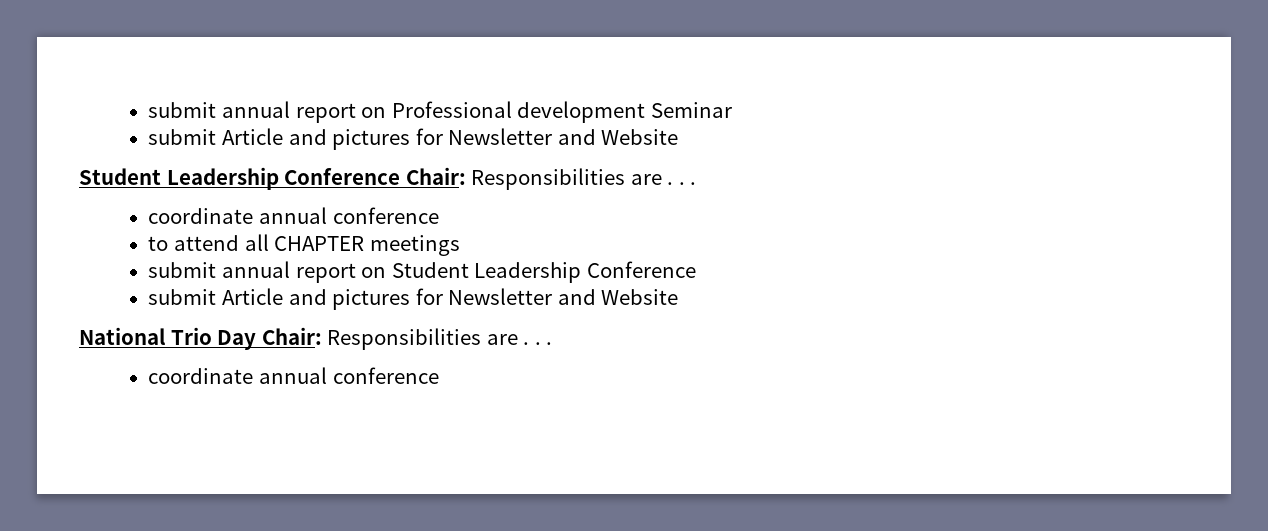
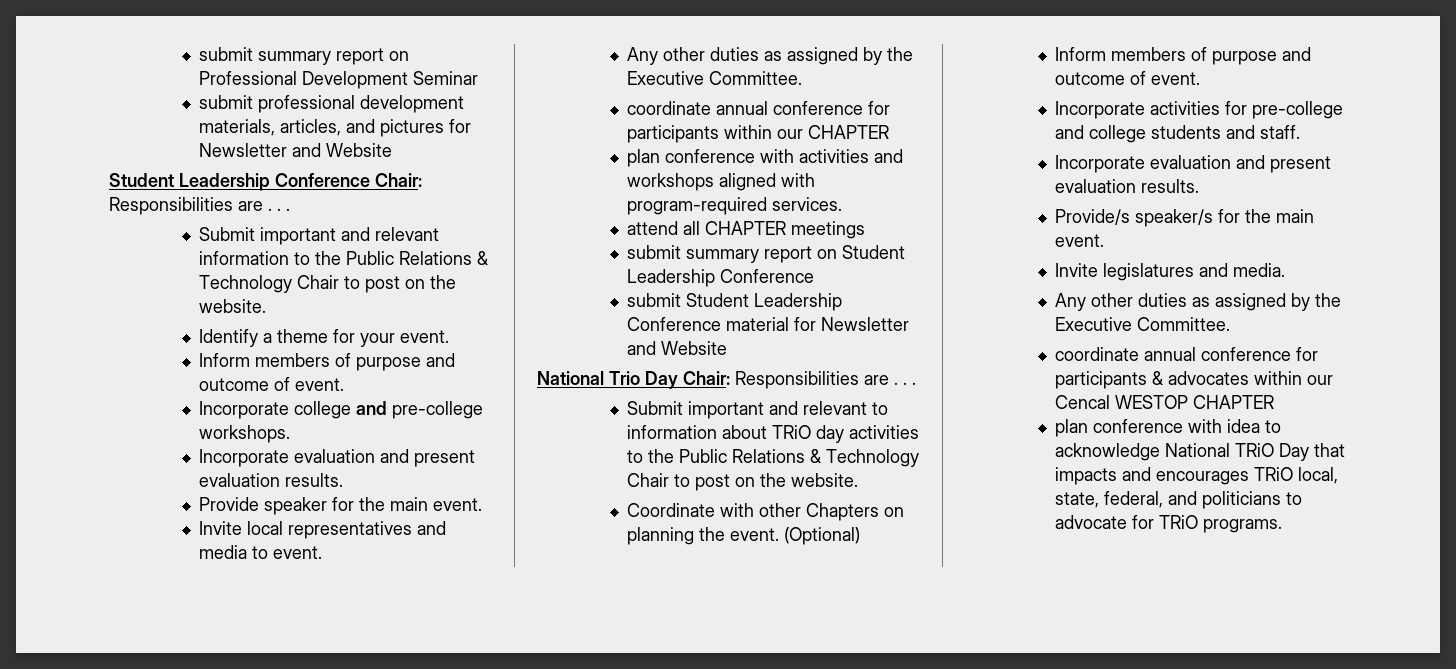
- submit annual report on Professional development Seminar
- submit Article and pictures for Newsletter and Website
+ submit summary report on Professional Development Seminar
+ submit professional development materials, articles, and pictures for Newsletter and Website
  Student Leadership Conference Chair: Responsibilities are . . .
- coordinate annual conference
- to attend all CHAPTER meetings
+ Submit important and relevant information to the Public Relations & Technology Chair to post on the website.
+ Identify a theme for your event.
+ Inform members of purpose and outcome of event.
+ Incorporate college and pre-college workshops.
+ Incorporate evaluation and present evaluation results.
+ Provide speaker for the main event.
+ Invite local representatives and media to event.
+ Any other duties as assigned by the Executive Committee.
+ coordinate annual conference for participants within our CHAPTER
+ plan conference with activities and workshops aligned with program-required services.
+ attend all CHAPTER meetings
- submit annual report on Student Leadership Conference
- submit Article and pictures for Newsletter and Website
+ submit summary report on Student Leadership Conference
+ submit Student Leadership Conference material for Newsletter and Website
  National Trio Day Chair: Responsibilities are . . .
- coordinate annual conference
+ Submit important and relevant to information about TRiO day activities to the Public Relations & Technology Chair to post on the website.
+ Coordinate with other Chapters on planning the event. (Optional)
+ Inform members of purpose and outcome of event.
+ Incorporate activities for pre-college and college students and staff.
+ Incorporate evaluation and present evaluation results.
+ Provide/s speaker/s for the main event.
+ Invite legislatures and media.
+ Any other duties as assigned by the Executive Committee.
+ coordinate annual conference for participants & advocates within our Cencal WESTOP CHAPTER
+ plan conference with idea to acknowledge National TRiO Day that impacts and encourages TRiO local, state, federal, and politicians to advocate for TRiO programs.

